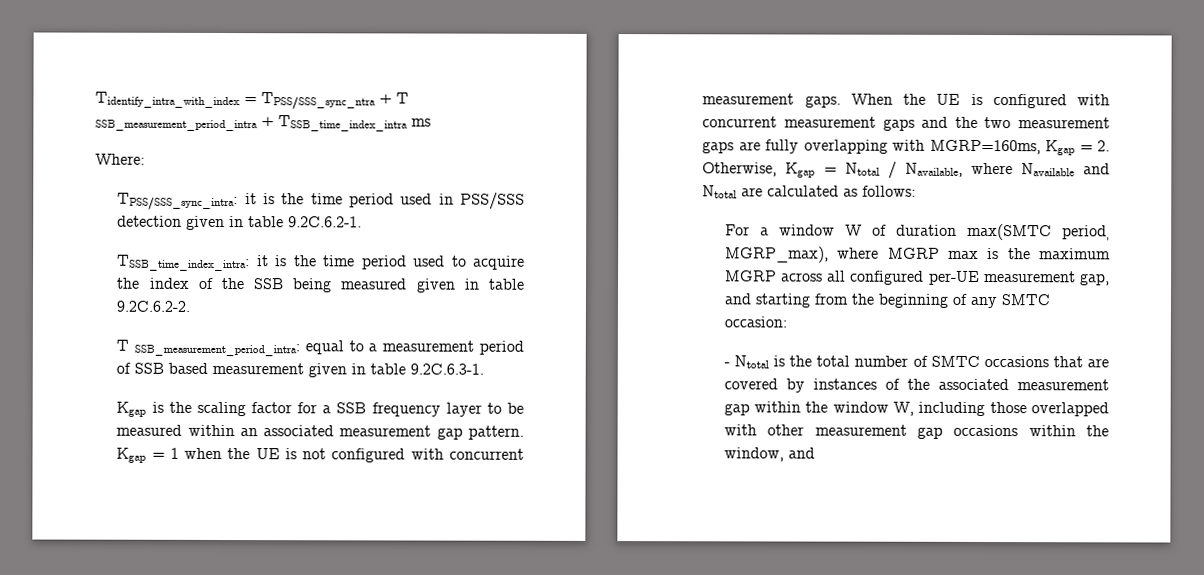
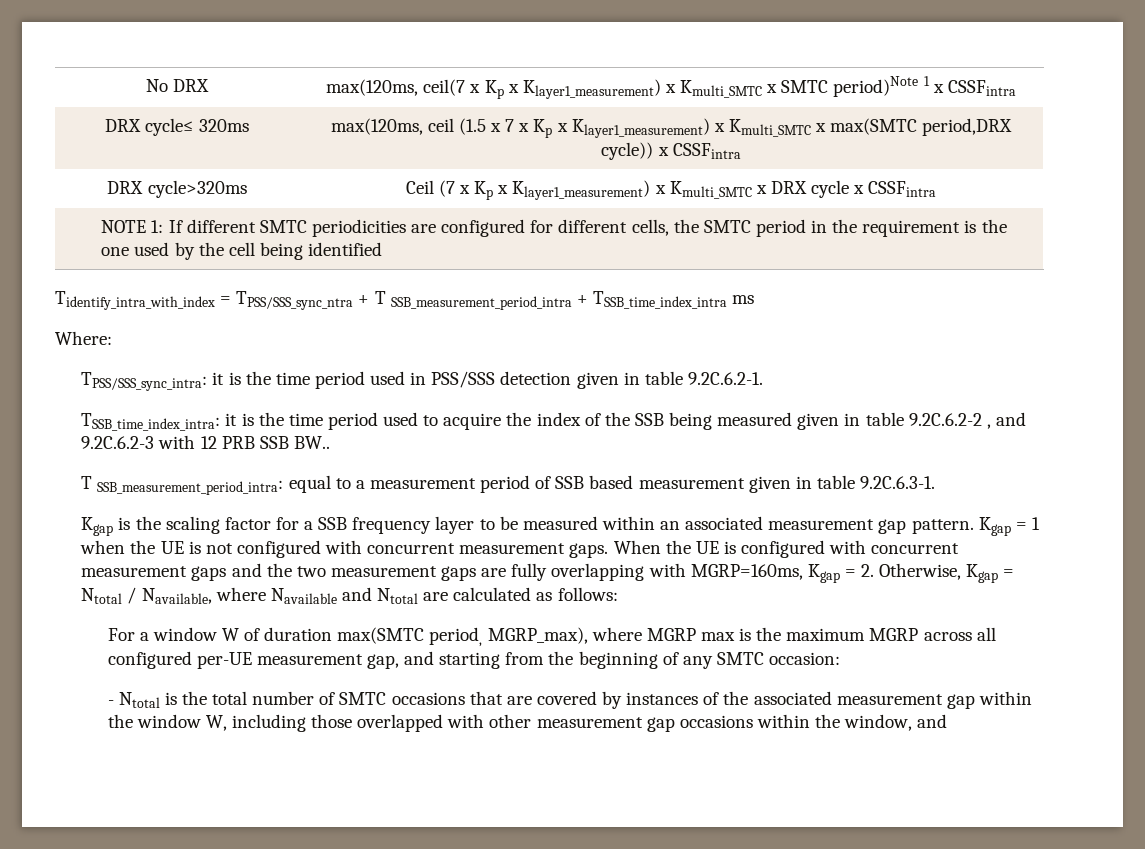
+ No DRX | max(120ms, ceil(7 x Kp x Klayer1_measurement) x Kmulti_SMTC x SMTC period)Note 1 x CSSFintra
+ DRX cycle≤ 320ms | max(120ms, ceil (1.5 x 7 x Kp x Klayer1_measurement) x Kmulti_SMTC x max(SMTC period,DRX cycle)) x CSSFintra
+ DRX cycle>320ms | Ceil (7 x Kp x Klayer1_measurement) x Kmulti_SMTC x DRX cycle x CSSFintra
+ NOTE 1: If different SMTC periodicities are configured for different cells, the SMTC period in the requirement is the one used by the cell being identified
- TSSB_time_index_intra: it is the time period used to acquire the index of the SSB being measured given in table 9.2C.6.2-2.
+ TSSB_time_index_intra: it is the time period used to acquire the index of the SSB being measured given in table 9.2C.6.2-2 , and 9.2C.6.2-3 with 12 PRB SSB BW..

